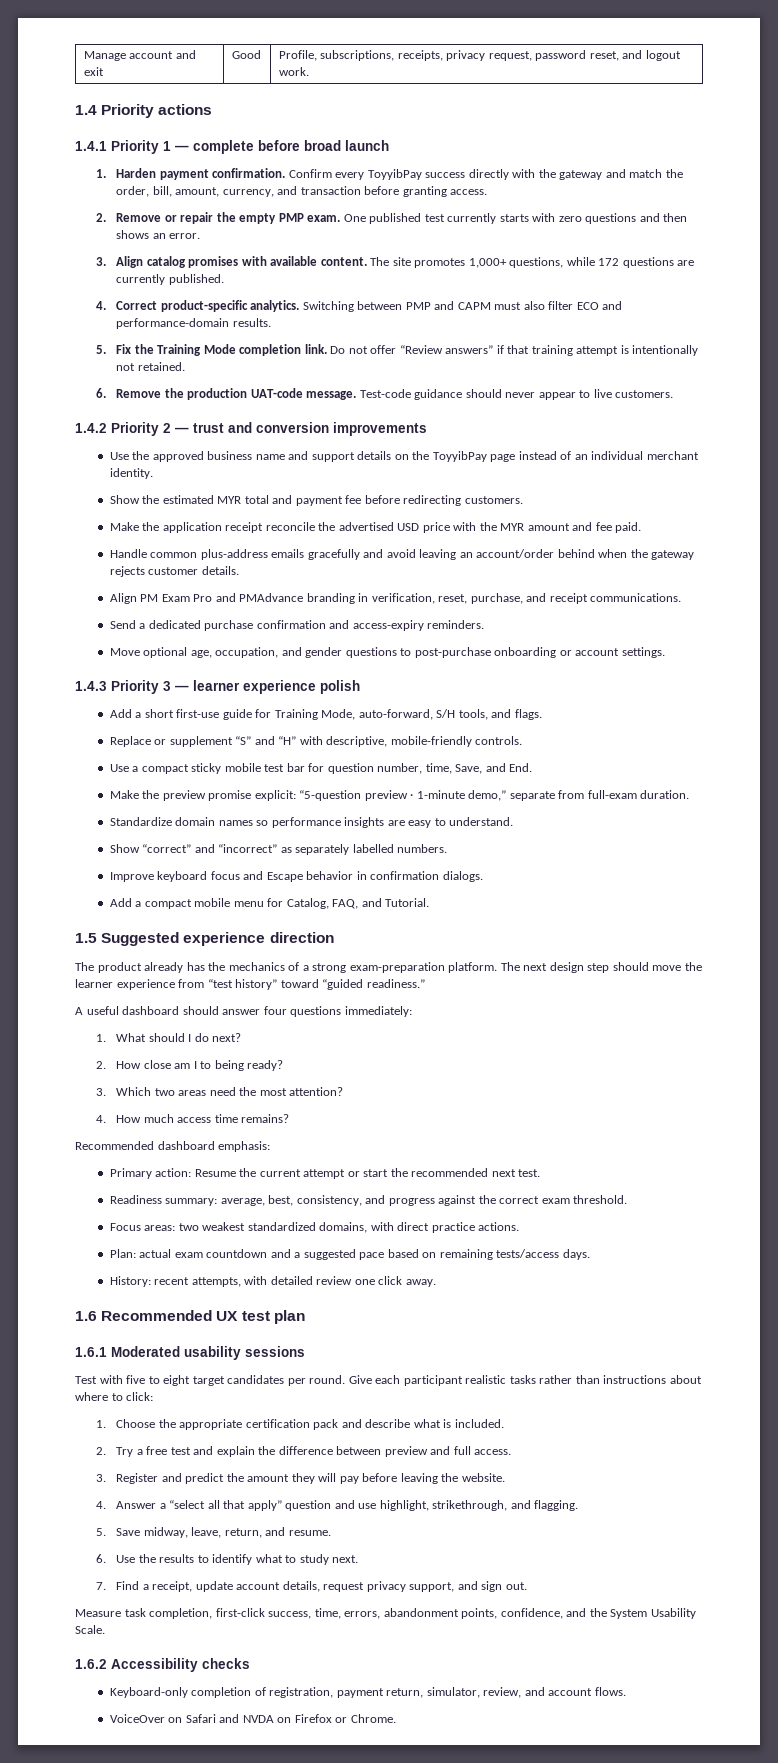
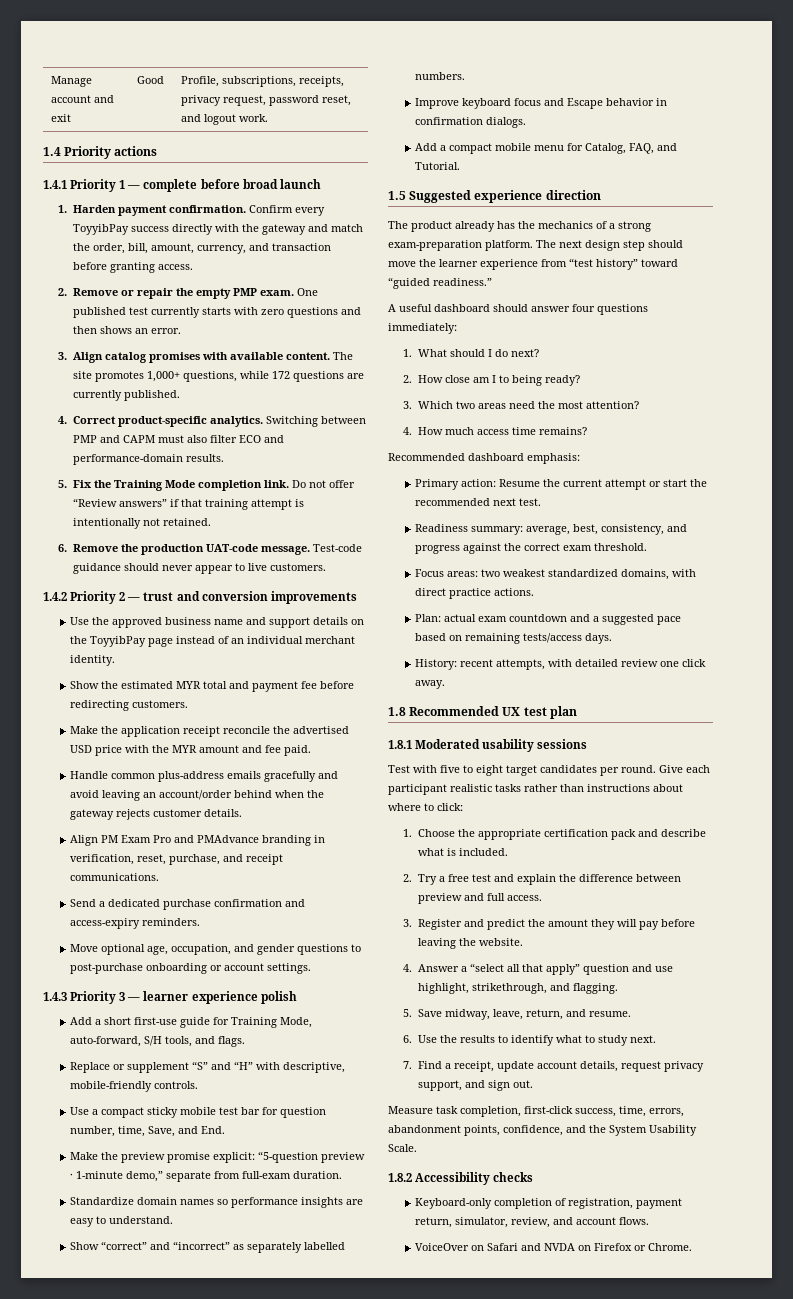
- 1.6 Recommended UX test plan
+ 1.8 Recommended UX test plan
- 1.6.1 Moderated usability sessions
+ 1.8.1 Moderated usability sessions
- 1.6.2 Accessibility checks
+ 1.8.2 Accessibility checks

